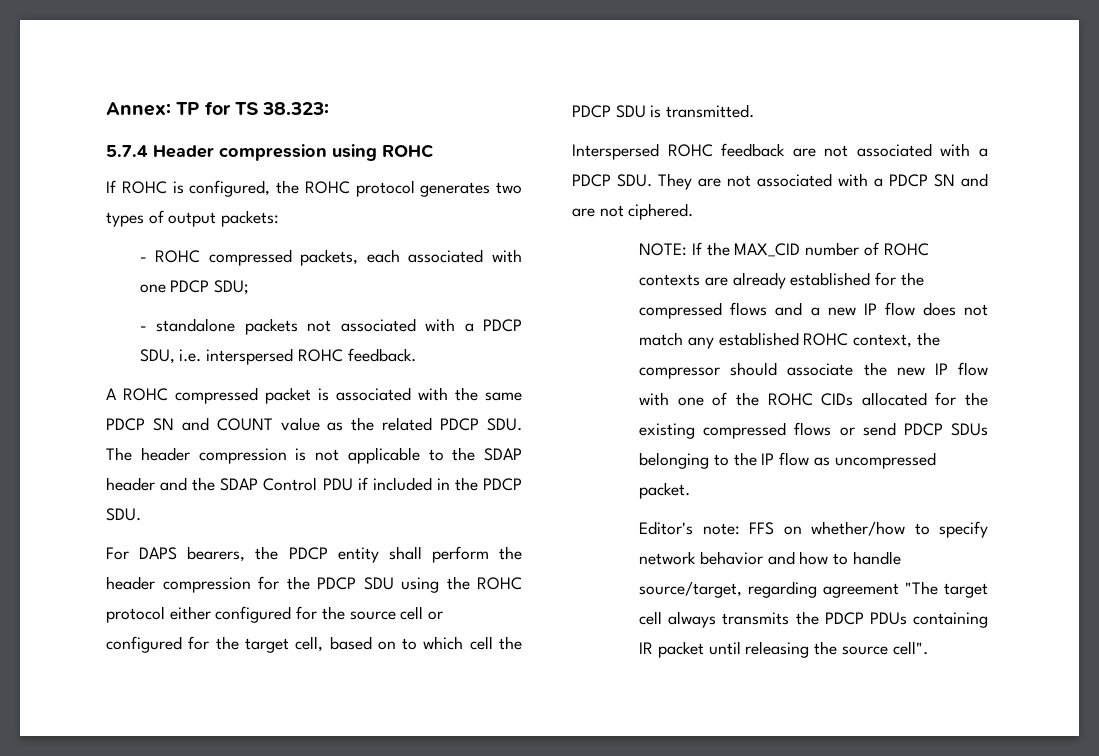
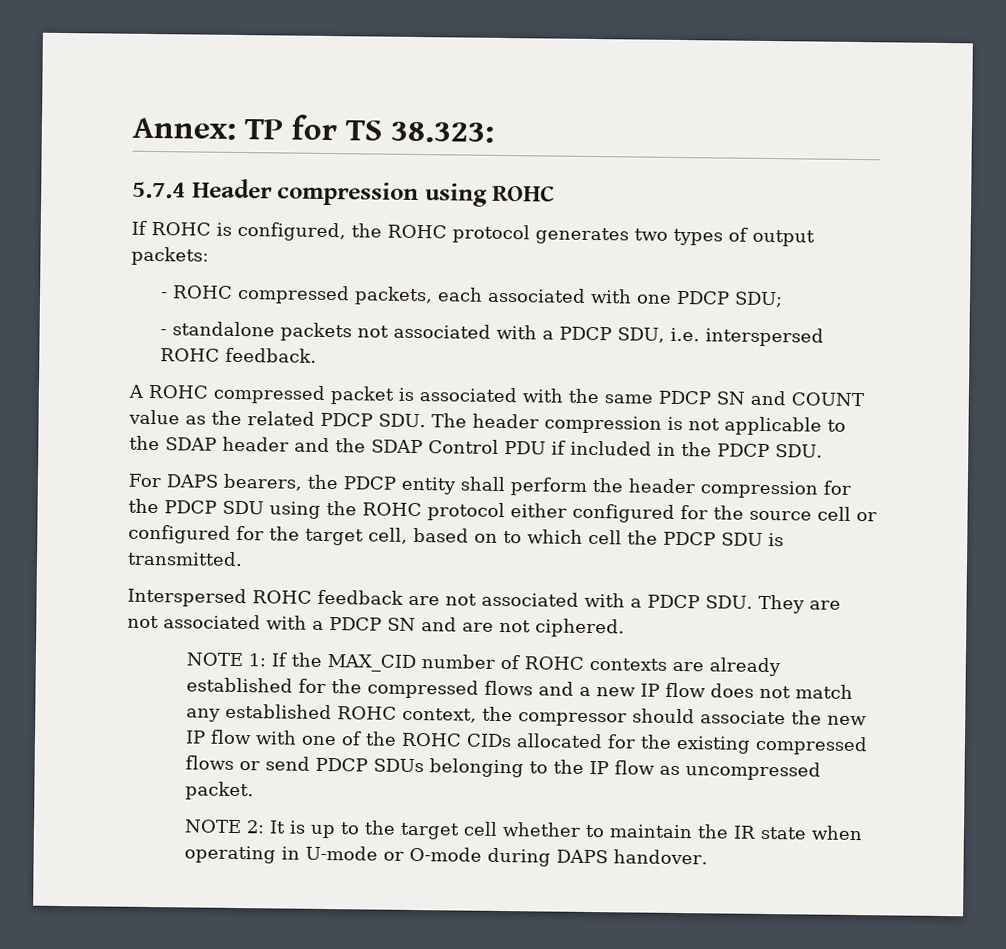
- NOTE: If the MAX_CID number of ROHC contexts are already established for the compressed flows and a new IP flow does not match any established ROHC context, the compressor should associate the new IP flow with one of the ROHC CIDs allocated for the existing compressed flows or send PDCP SDUs belonging to the IP flow as uncompressed packet.
+ NOTE 1: If the MAX_CID number of ROHC contexts are already established for the compressed flows and a new IP flow does not match any established ROHC context, the compressor should associate the new IP flow with one of the ROHC CIDs allocated for the existing compressed flows or send PDCP SDUs belonging to the IP flow as uncompressed packet.
- Editor's note: FFS on whether/how to specify network behavior and how to handle source/target, regarding agreement "The target cell always transmits the PDCP PDUs containing IR packet until releasing the source cell".
+ NOTE 2: It is up to the target cell whether to maintain the IR state when operating in U-mode or O-mode during DAPS handover.

